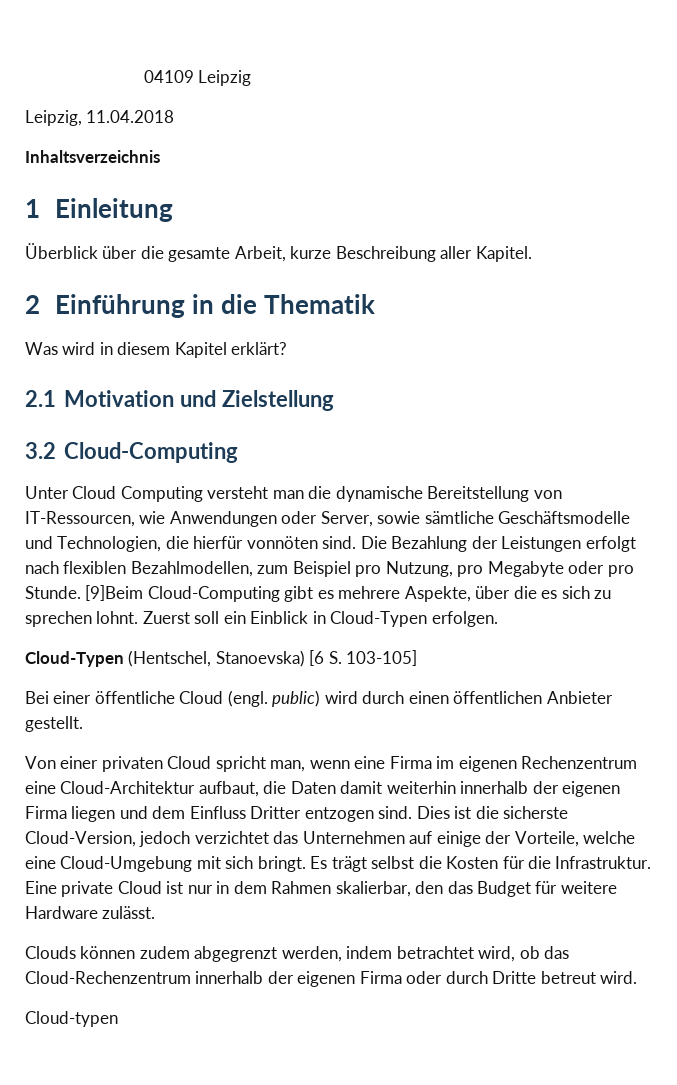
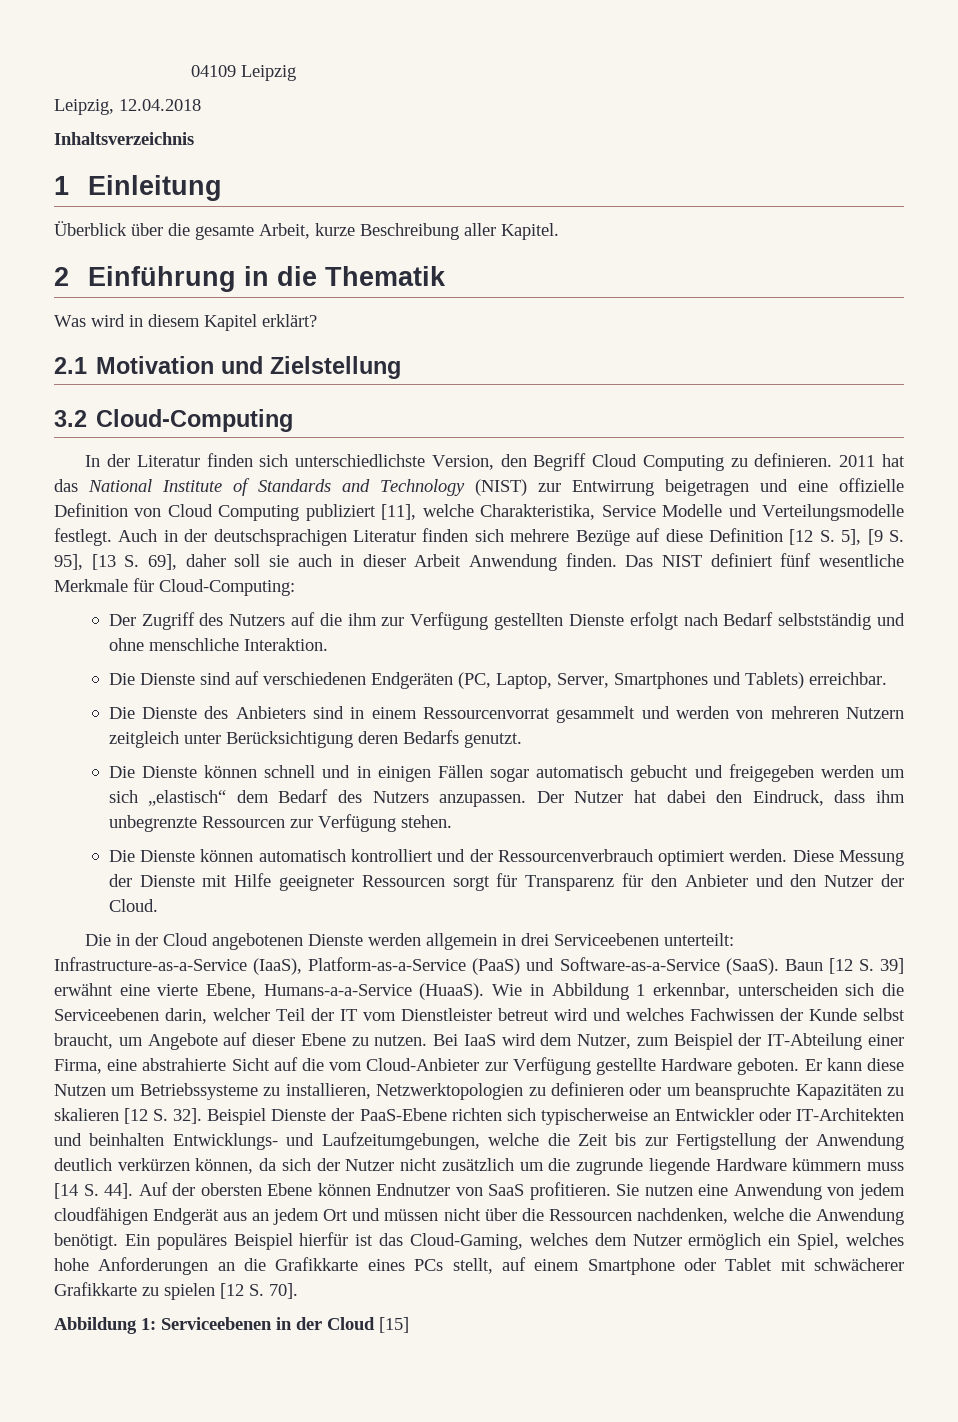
- Leipzig, 11.04.2018
+ Leipzig, 12.04.2018
- Unter Cloud Computing versteht man die dynamische Bereitstellung von IT-Ressourcen, wie Anwendungen oder Server, sowie sämtliche Geschäftsmodelle und Technologien, die hierfür vonnöten sind. Die Bezahlung der Leistungen erfolgt nach flexiblen Bezahlmodellen, zum Beispiel pro Nutzung, pro Megabyte oder pro Stunde. [9]Beim Cloud-Computing gibt es mehrere Aspekte, über die es sich zu sprechen lohnt. Zuerst soll ein Einblick in Cloud-Typen erfolgen.
- Cloud-Typen (Hentschel, Stanoevska) [6 S. 103-105]
- Bei einer öffentliche Cloud (engl. public) wird durch einen öffentlichen Anbieter gestellt.
- Von einer privaten Cloud spricht man, wenn eine Firma im eigenen Rechenzentrum eine Cloud-Architektur aufbaut, die Daten damit weiterhin innerhalb der eigenen Firma liegen und dem Einfluss Dritter entzogen sind. Dies ist die sicherste Cloud-Version, jedoch verzichtet das Unternehmen auf einige der Vorteile, welche eine Cloud-Umgebung mit sich bringt. Es trägt selbst die Kosten für die Infrastruktur. Eine private Cloud ist nur in dem Rahmen skalierbar, den das Budget für weitere Hardware zulässt.
- Clouds können zudem abgegrenzt werden, indem betrachtet wird, ob das Cloud-Rechenzentrum innerhalb der eigenen Firma oder durch Dritte betreut wird.
- Cloud-typen
+ In der Literatur finden sich unterschiedlichste Version, den Begriff Cloud Computing zu definieren. 2011 hat das National Institute of Standards and Technology (NIST) zur Entwirrung beigetragen und eine offizielle Definition von Cloud Computing publiziert [11], welche Charakteristika, Service Modelle und Verteilungsmodelle festlegt. Auch in der deutschsprachigen Literatur finden sich mehrere Bezüge auf diese Definition [12 S. 5], [9 S. 95], [13 S. 69], daher soll sie auch in dieser Arbeit Anwendung finden. Das NIST definiert fünf wesentliche Merkmale für Cloud-Computing:
+ Der Zugriff des Nutzers auf die ihm zur Verfügung gestellten Dienste erfolgt nach Bedarf selbstständig und ohne menschliche Interaktion.
+ Die Dienste sind auf verschiedenen Endgeräten (PC, Laptop, Server, Smartphones und Tablets) erreichbar.
+ Die Dienste des Anbieters sind in einem Ressourcenvorrat gesammelt und werden von mehreren Nutzern zeitgleich unter Berücksichtigung deren Bedarfs genutzt.
+ Die Dienste können schnell und in einigen Fällen sogar automatisch gebucht und freigegeben werden um sich „elastisch“ dem Bedarf des Nutzers anzupassen. Der Nutzer hat dabei den Eindruck, dass ihm unbegrenzte Ressourcen zur Verfügung stehen.
+ Die Dienste können automatisch kontrolliert und der Ressourcenverbrauch optimiert werden. Diese Messung der Dienste mit Hilfe geeigneter Ressourcen sorgt für Transparenz für den Anbieter und den Nutzer der Cloud.
+ Die in der Cloud angebotenen Dienste werden allgemein in drei Serviceebenen unterteilt: Infrastructure-as-a-Service (IaaS), Platform-as-a-Service (PaaS) und Software-as-a-Service (SaaS). Baun [12 S. 39] erwähnt eine vierte Ebene, Humans-a-a-Service (HuaaS). Wie in Abbildung 1 erkennbar, unterscheiden sich die Serviceebenen darin, welcher Teil der IT vom Dienstleister betreut wird und welches Fachwissen der Kunde selbst braucht, um Angebote auf dieser Ebene zu nutzen. Bei IaaS wird dem Nutzer, zum Beispiel der IT-Abteilung einer Firma, eine abstrahierte Sicht auf die vom Cloud-Anbieter zur Verfügung gestellte Hardware geboten. Er kann diese Nutzen um Betriebssysteme zu installieren, Netzwerktopologien zu definieren oder um beanspruchte Kapazitäten zu skalieren [12 S. 32]. Beispiel Dienste der PaaS-Ebene richten sich typischerweise an Entwickler oder IT-Architekten und beinhalten Entwicklungs- und Laufzeitumgebungen, welche die Zeit bis zur Fertigstellung der Anwendung deutlich verkürzen können, da sich der Nutzer nicht zusätzlich um die zugrunde liegende Hardware kümmern muss [14 S. 44]. Auf der obersten Ebene können Endnutzer von SaaS profitieren. Sie nutzen eine Anwendung von jedem cloudfähigen Endgerät aus an jedem Ort und müssen nicht über die Ressourcen nachdenken, welche die Anwendung benötigt. Ein populäres Beispiel hierfür ist das Cloud-Gaming, welches dem Nutzer ermöglich ein Spiel, welches hohe Anforderungen an die Grafikkarte eines PCs stellt, auf einem Smartphone oder Tablet mit schwächerer Grafikkarte zu spielen [12 S. 70].
+ Abbildung 1: Serviceebenen in der Cloud [15]

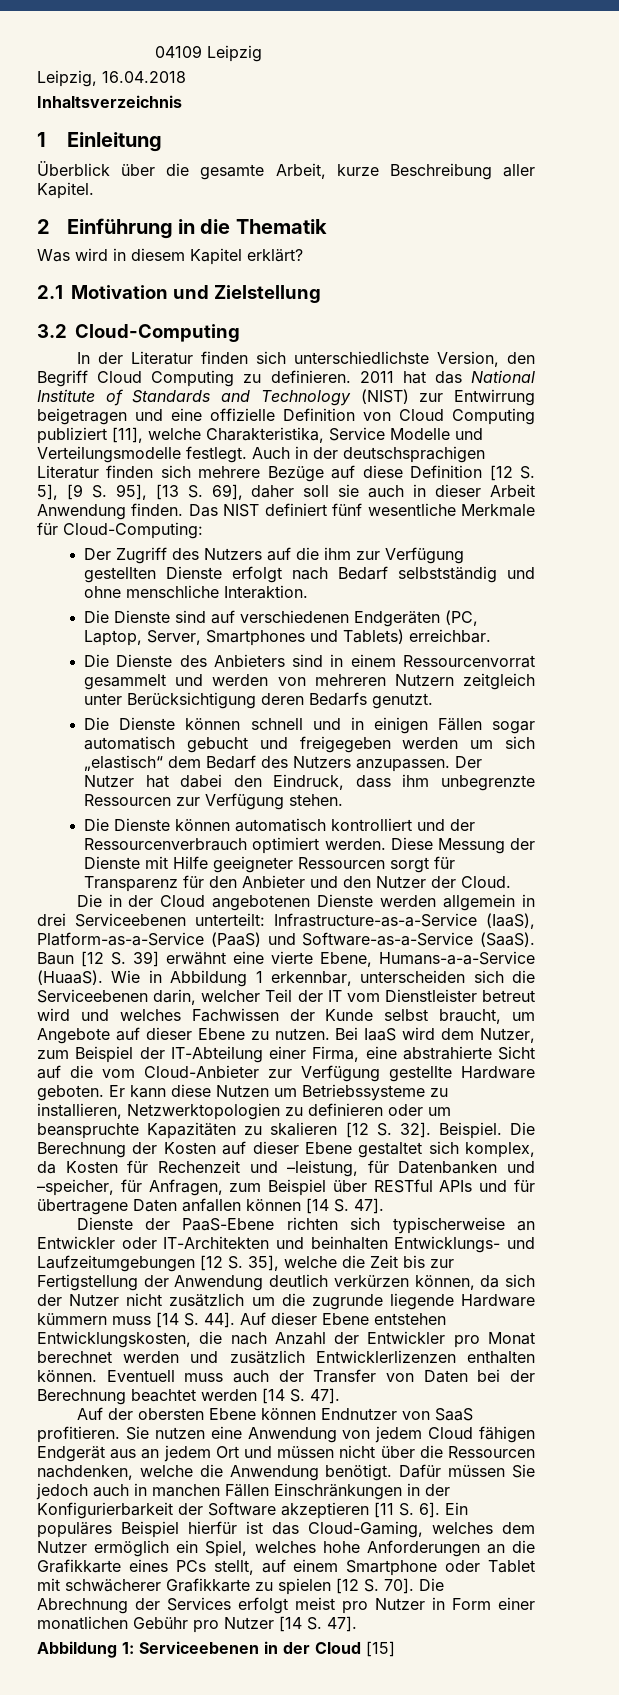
- Leipzig, 12.04.2018
+ Leipzig, 16.04.2018
- Beispiel Dienste der PaaS-Ebene richten sich typischerweise an Entwickler oder IT-Architekten und beinhalten Entwicklungs- und Laufzeitumgebungen, welche die Zeit bis zur Fertigstellung der Anwendung deutlich verkürzen können, da sich der Nutzer nicht zusätzlich um die zugrunde liegende Hardware kümmern muss [14 S. 44].
+ Beispiel. Die Berechnung der Kosten auf dieser Ebene gestaltet sich komplex, da Kosten für Rechenzeit und –leistung, für Datenbanken und –speicher, für Anfragen, zum Beispiel über RESTful APIs und für übertragene Daten anfallen können [14 S. 47].
+ Dienste der PaaS-Ebene richten sich typischerweise an Entwickler oder IT-Architekten und beinhalten Entwicklungs- und Laufzeitumgebungen [12 S. 35], welche die Zeit bis zur Fertigstellung der Anwendung deutlich verkürzen können, da sich der Nutzer nicht zusätzlich um die zugrunde liegende Hardware kümmern muss [14 S. 44].
+ Auf dieser Ebene entstehen Entwicklungskosten, die nach Anzahl der Entwickler pro Monat berechnet werden und zusätzlich Entwicklerlizenzen enthalten können. Eventuell muss auch der Transfer von Daten bei der Berechnung beachtet werden [14 S. 47].
- Sie nutzen eine Anwendung von jedem cloudfähigen Endgerät aus an jedem Ort und müssen nicht über die Ressourcen nachdenken, welche die Anwendung benötigt.
+ Sie nutzen eine Anwendung von jedem Cloud fähigen Endgerät aus an jedem Ort und müssen nicht über die Ressourcen nachdenken, welche die Anwendung benötigt.
+ Dafür müssen Sie jedoch auch in manchen Fällen Einschränkungen in der Konfigurierbarkeit der Software akzeptieren [11 S. 6].
+ Die Abrechnung der Services erfolgt meist pro Nutzer in Form einer monatlichen Gebühr pro Nutzer [14 S. 47].

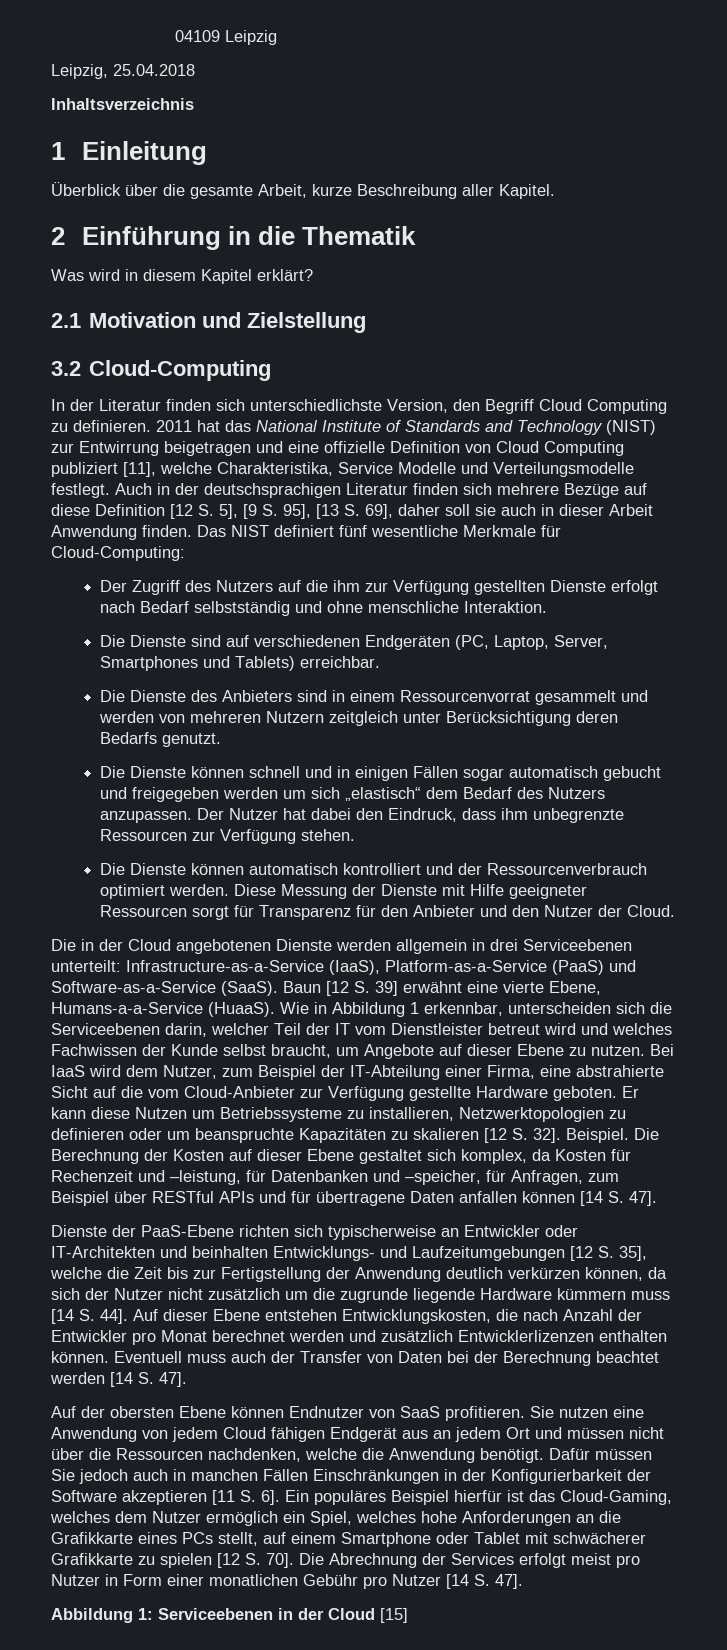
- Leipzig, 16.04.2018
+ Leipzig, 25.04.2018

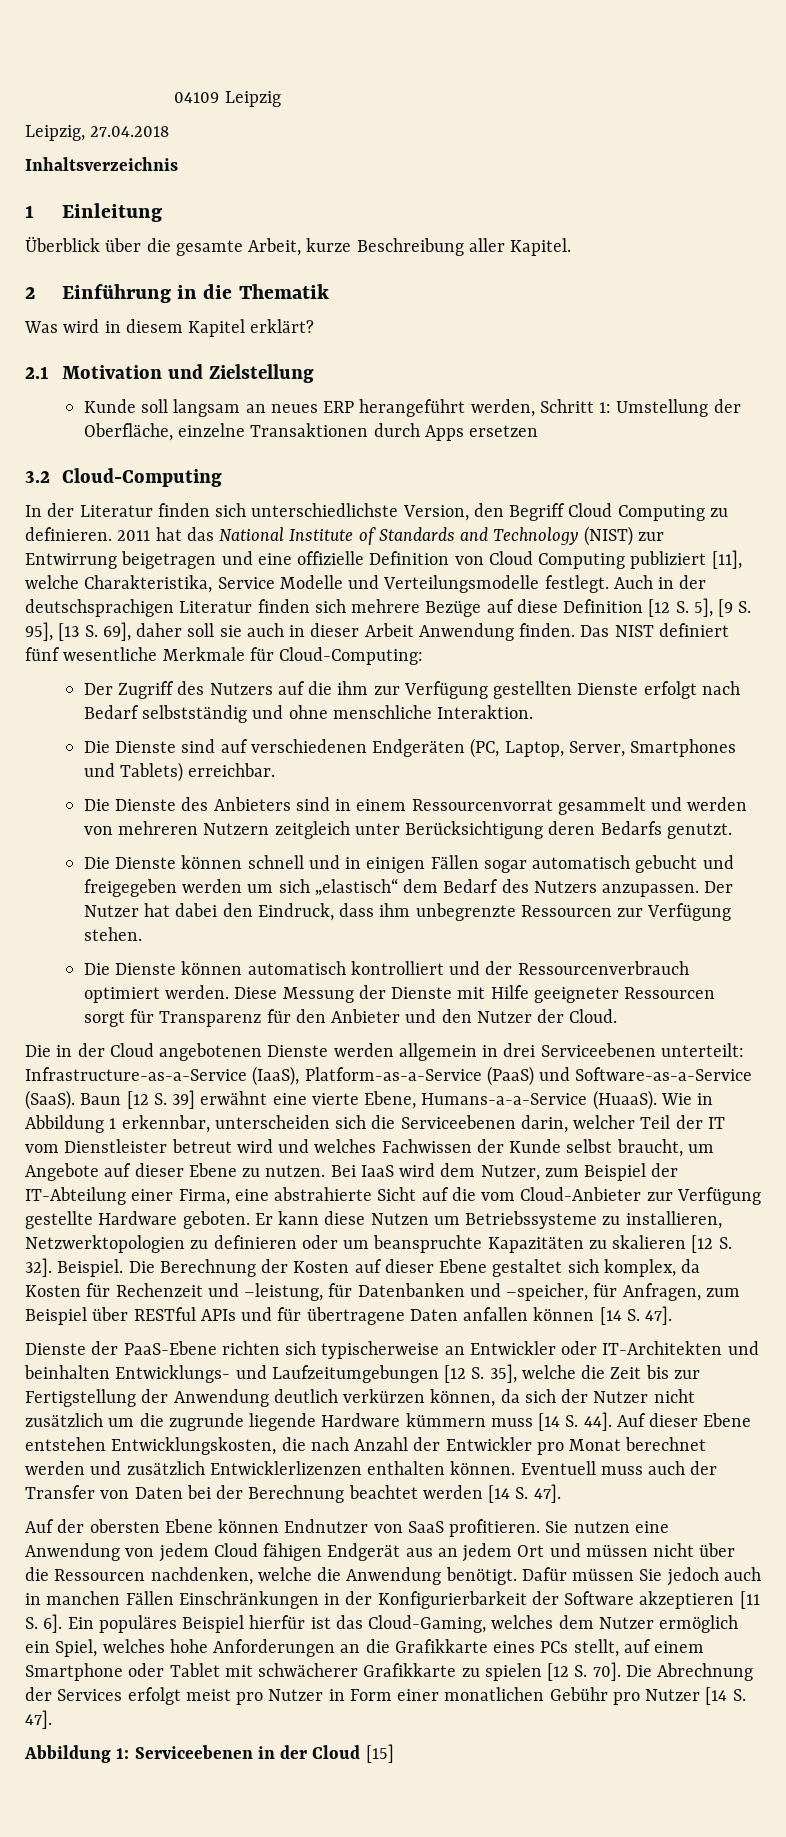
- Leipzig, 25.04.2018
+ Leipzig, 27.04.2018
+ Kunde soll langsam an neues ERP herangeführt werden, Schritt 1: Umstellung der Oberfläche, einzelne Transaktionen durch Apps ersetzen

